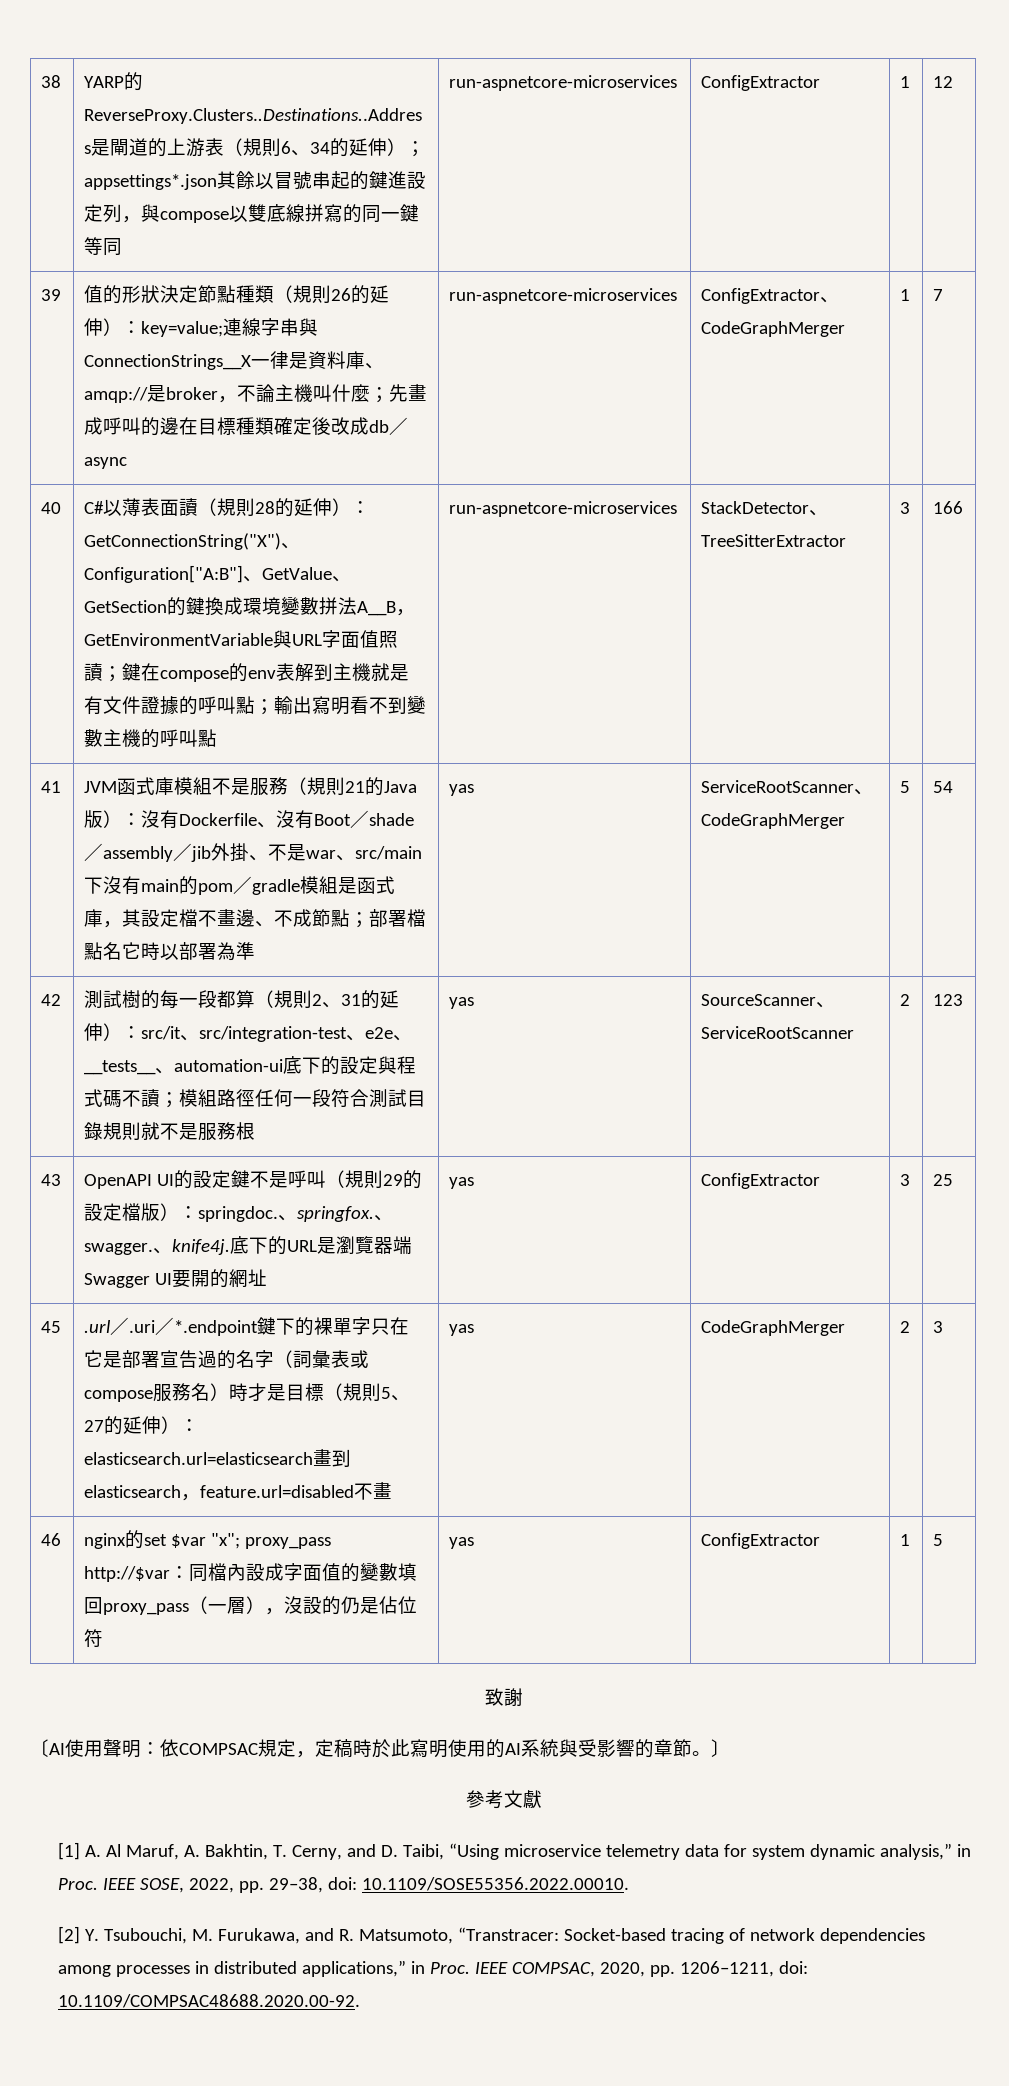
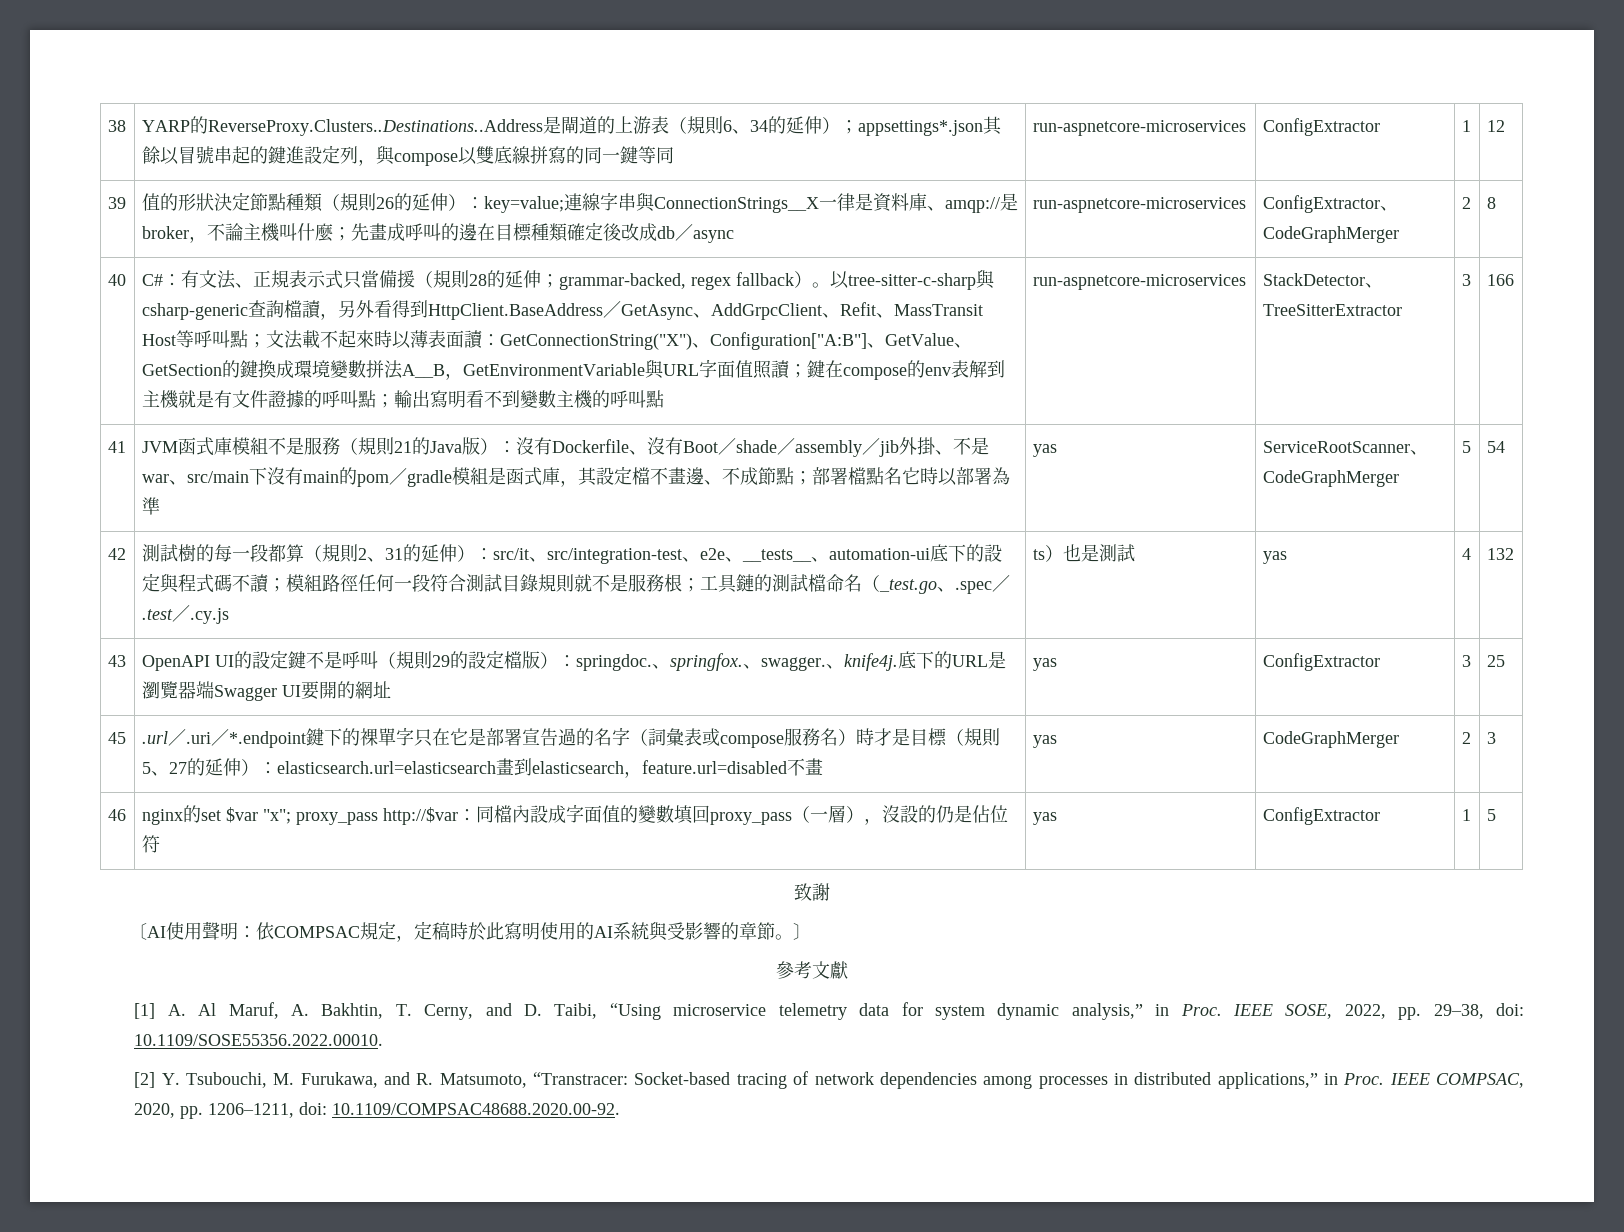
- 1 | 7
+ 2 | 8
- C#以薄表面讀（規則28的延伸）：GetConnectionString("X")、Configuration["A:B"]、GetValue、GetSection的鍵換成環境變數拼法A__B，GetEnvironmentVariable與URL字面值照讀；鍵在compose的env表解到主機就是有文件證據的呼叫點；輸出寫明看不到變數主機的呼叫點
+ C#：有文法、正規表示式只當備援（規則28的延伸；grammar-backed, regex fallback）。以tree-sitter-c-sharp與csharp-generic查詢檔讀，另外看得到HttpClient.BaseAddress／GetAsync、AddGrpcClient、Refit、MassTransit Host等呼叫點；文法載不起來時以薄表面讀：GetConnectionString("X")、Configuration["A:B"]、GetValue、GetSection的鍵換成環境變數拼法A__B，GetEnvironmentVariable與URL字面值照讀；鍵在compose的env表解到主機就是有文件證據的呼叫點；輸出寫明看不到變數主機的呼叫點
- 測試樹的每一段都算（規則2、31的延伸）：src/it、src/integration-test、e2e、__tests__、automation-ui底下的設定與程式碼不讀；模組路徑任何一段符合測試目錄規則就不是服務根 | yas | SourceScanner、ServiceRootScanner | 2 | 123
+ 測試樹的每一段都算（規則2、31的延伸）：src/it、src/integration-test、e2e、__tests__、automation-ui底下的設定與程式碼不讀；模組路徑任何一段符合測試目錄規則就不是服務根；工具鏈的測試檔命名（_test.go、.spec／.test／.cy.js | ts）也是測試 | yas | 4 | 132

